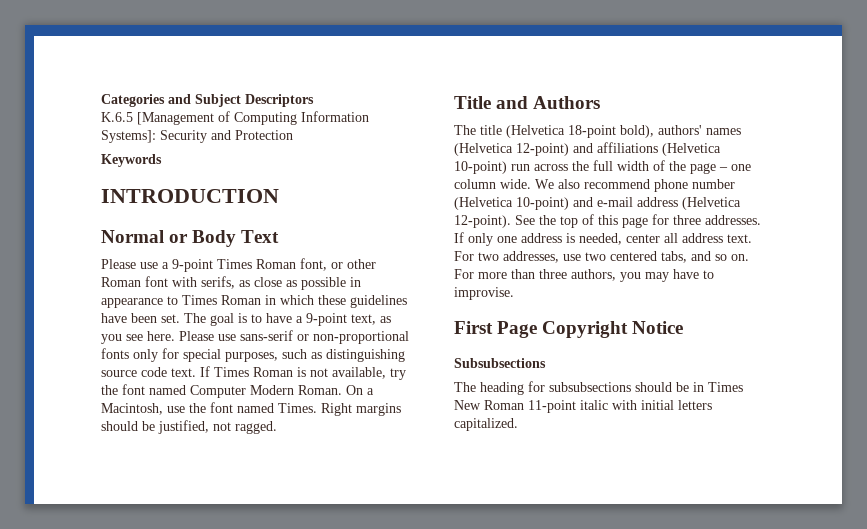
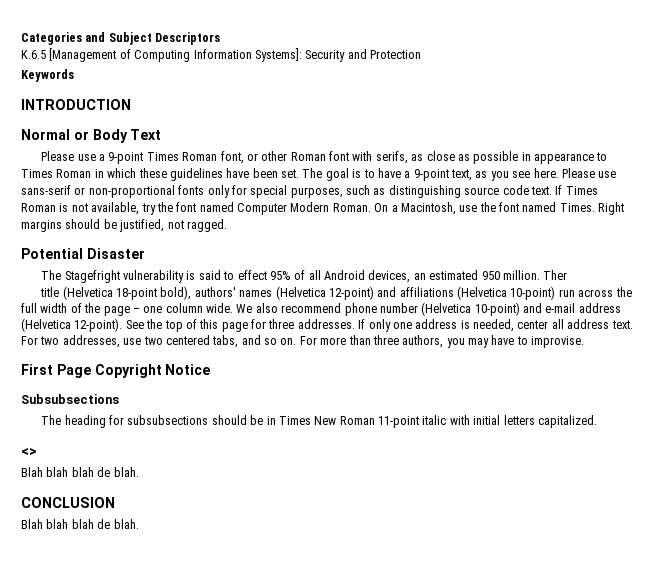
- Title and Authors
- The title (Helvetica 18-point bold), authors' names (Helvetica 12-point) and affiliations (Helvetica 10-point) run across the full width of the page – one column wide.
+ Potential Disaster
+ The Stagefright vulnerability is said to effect 95% of all Android devices, an estimated 950 million. Ther
+ title (Helvetica 18-point bold), authors' names (Helvetica 12-point) and affiliations (Helvetica 10-point) run across the full width of the page – one column wide.
+ <>
+ Blah blah blah de blah.
+ CONCLUSION
+ Blah blah blah de blah.

